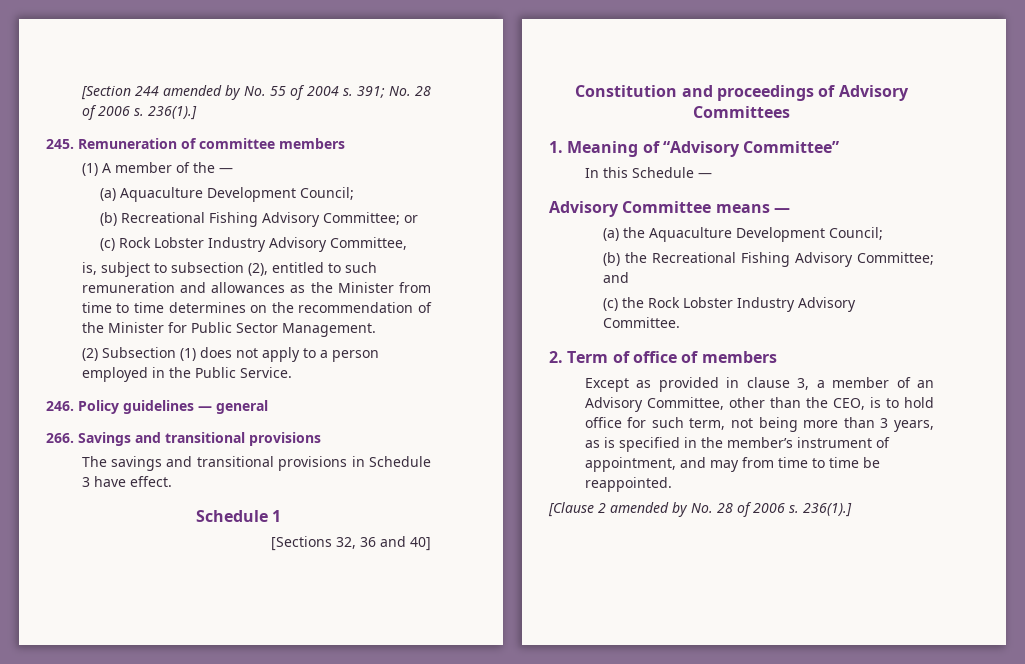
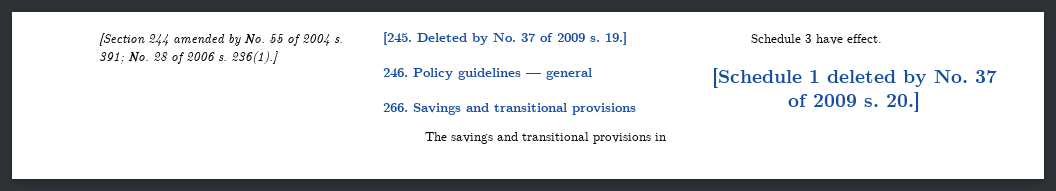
- 245. Remuneration of committee members
- (1) A member of the —
- (a) Aquaculture Development Council;
- (b) Recreational Fishing Advisory Committee; or
- (c) Rock Lobster Industry Advisory Committee,
- is, subject to subsection (2), entitled to such remuneration and allowances as the Minister from time to time determines on the recommendation of the Minister for Public Sector Management.
- (2) Subsection (1) does not apply to a person employed in the Public Service.
+ [245. Deleted by No. 37 of 2009 s. 19.]
- Schedule 1
- [Sections 32, 36 and 40]
- Constitution and proceedings of Advisory Committees
- 1. Meaning of “Advisory Committee”
- In this Schedule —
- Advisory Committee means —
- (a) the Aquaculture Development Council;
- (b) the Recreational Fishing Advisory Committee; and
- (c) the Rock Lobster Industry Advisory Committee.
- 2. Term of office of members
- Except as provided in clause 3, a member of an Advisory Committee, other than the CEO, is to hold office for such term, not being more than 3 years, as is specified in the member’s instrument of appointment, and may from time to time be reappointed.
- [Clause 2 amended by No. 28 of 2006 s. 236(1).]
+ [Schedule 1 deleted by No. 37 of 2009 s. 20.]

